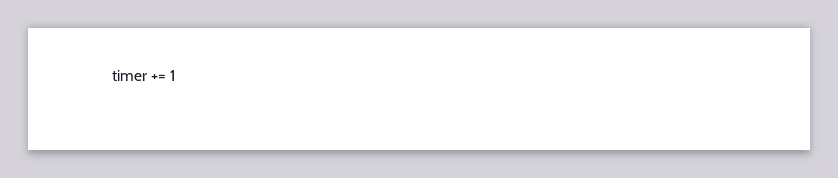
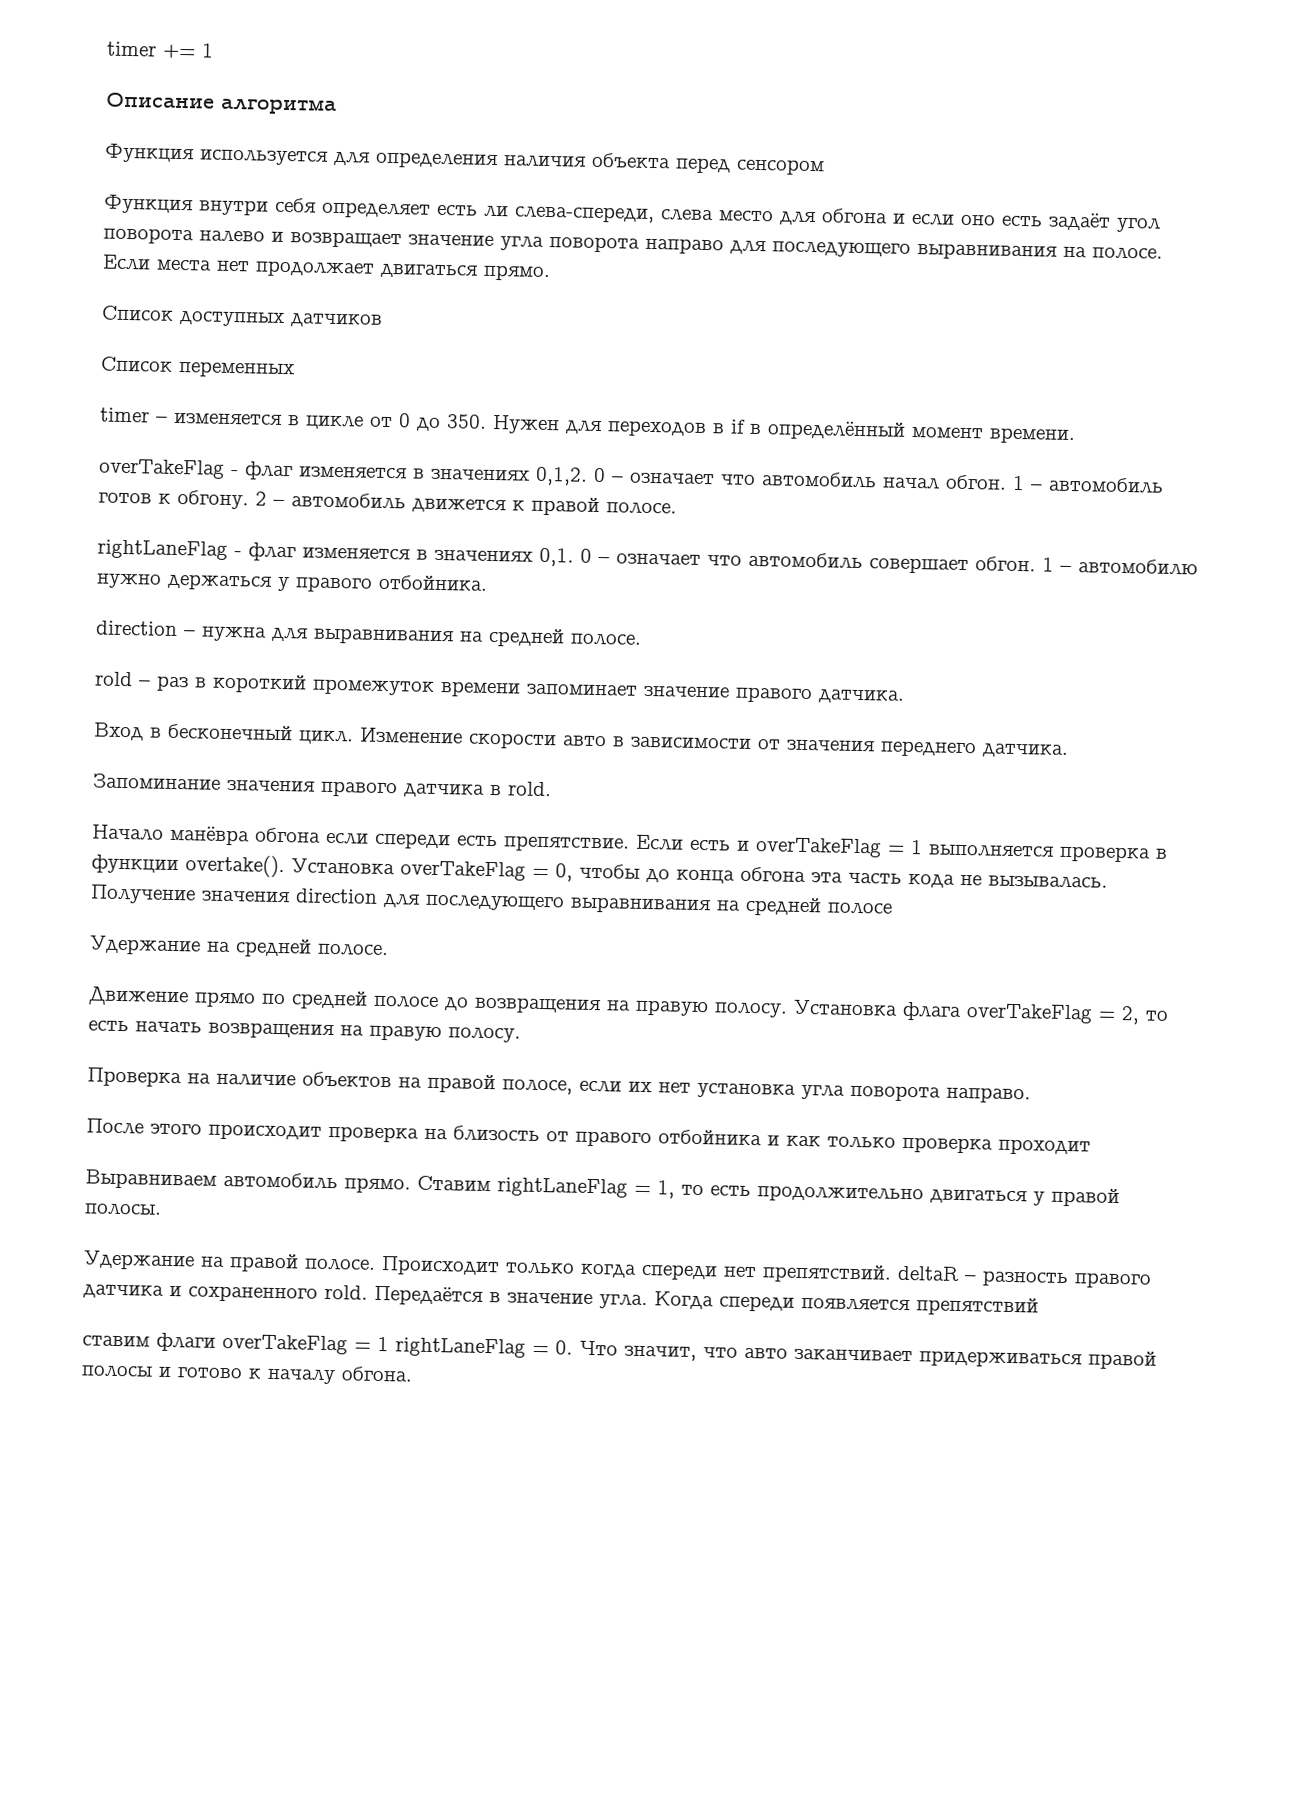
+ Описание алгоритма
+ Функция используется для определения наличия объекта перед сенсором
+ Функция внутри себя определяет есть ли слева-спереди, слева место для обгона и если оно есть задаёт угол поворота налево и возвращает значение угла поворота направо для последующего выравнивания на полосе. Если места нет продолжает двигаться прямо.
+ Список доступных датчиков
+ Список переменных
+ timer – изменяется в цикле от 0 до 350. Нужен для переходов в if в определённый момент времени.
+ overTakeFlag - флаг изменяется в значениях 0,1,2. 0 – означает что автомобиль начал обгон. 1 – автомобиль готов к обгону. 2 – автомобиль движется к правой полосе.
+ rightLaneFlag - флаг изменяется в значениях 0,1. 0 – означает что автомобиль совершает обгон. 1 – автомобилю нужно держаться у правого отбойника.
+ direction – нужна для выравнивания на средней полосе.
+ rold – раз в короткий промежуток времени запоминает значение правого датчика.
+ Вход в бесконечный цикл. Изменение скорости авто в зависимости от значения переднего датчика.
+ Запоминание значения правого датчика в rold.
+ Начало манёвра обгона если спереди есть препятствие. Если есть и overTakeFlag = 1 выполняется проверка в функции overtake(). Установка overTakeFlag = 0, чтобы до конца обгона эта часть кода не вызывалась. Получение значения direction для последующего выравнивания на средней полосе
+ Удержание на средней полосе.
+ Движение прямо по средней полосе до возвращения на правую полосу. Установка флага overTakeFlag = 2, то есть начать возвращения на правую полосу.
+ Проверка на наличие объектов на правой полосе, если их нет установка угла поворота направо.
+ После этого происходит проверка на близость от правого отбойника и как только проверка проходит
+ Выравниваем автомобиль прямо. Ставим rightLaneFlag = 1, то есть продолжительно двигаться у правой полосы.
+ Удержание на правой полосе. Происходит только когда спереди нет препятствий. deltaR – разность правого датчика и сохраненного rold. Передаётся в значение угла. Когда спереди появляется препятствий
+ ставим флаги overTakeFlag = 1 rightLaneFlag = 0. Что значит, что авто заканчивает придерживаться правой полосы и готово к началу обгона.

